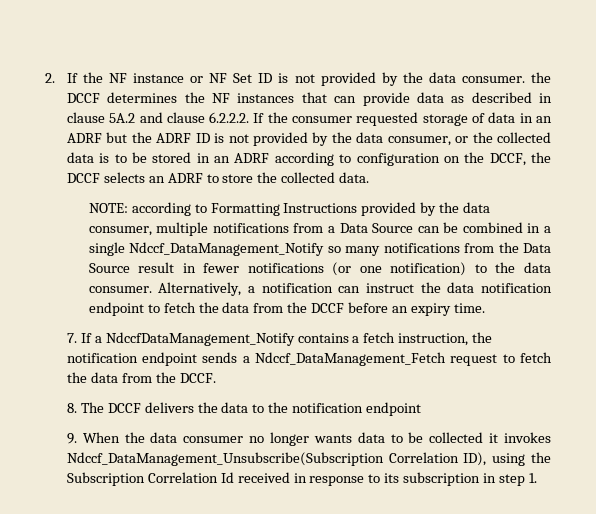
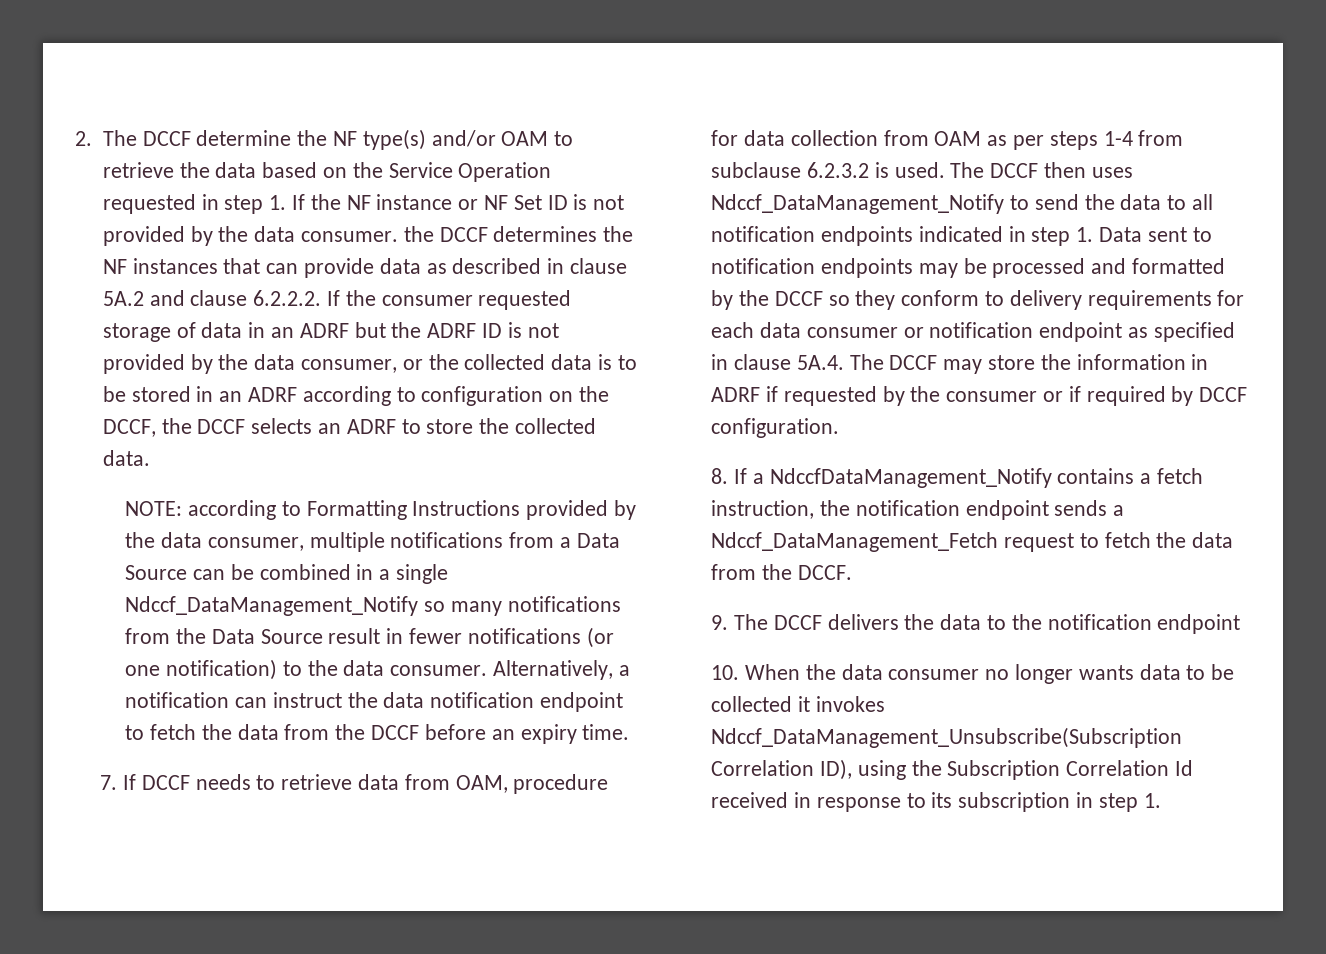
- 2. If the NF instance or NF Set ID is not provided by the data consumer. the DCCF determines the NF instances that can provide data as described in clause 5A.2 and clause 6.2.2.2. If the consumer requested storage of data in an ADRF but the ADRF ID is not provided by the data consumer, or the collected data is to be stored in an ADRF according to configuration on the DCCF, the DCCF selects an ADRF to store the collected data.
+ 2. The DCCF determine the NF type(s) and/or OAM to retrieve the data based on the Service Operation requested in step 1. If the NF instance or NF Set ID is not provided by the data consumer. the DCCF determines the NF instances that can provide data as described in clause 5A.2 and clause 6.2.2.2. If the consumer requested storage of data in an ADRF but the ADRF ID is not provided by the data consumer, or the collected data is to be stored in an ADRF according to configuration on the DCCF, the DCCF selects an ADRF to store the collected data.
- 7. If a NdccfDataManagement_Notify contains a fetch instruction, the notification endpoint sends a Ndccf_DataManagement_Fetch request to fetch the data from the DCCF.
+ 7. If DCCF needs to retrieve data from OAM, procedure for data collection from OAM as per steps 1-4 from subclause 6.2.3.2 is used. The DCCF then uses Ndccf_DataManagement_Notify to send the data to all notification endpoints indicated in step 1. Data sent to notification endpoints may be processed and formatted by the DCCF so they conform to delivery requirements for each data consumer or notification endpoint as specified in clause 5A.4. The DCCF may store the information in ADRF if requested by the consumer or if required by DCCF configuration.
+ 8. If a NdccfDataManagement_Notify contains a fetch instruction, the notification endpoint sends a Ndccf_DataManagement_Fetch request to fetch the data from the DCCF.
- 8. The DCCF delivers the data to the notification endpoint
+ 9. The DCCF delivers the data to the notification endpoint
- 9. When the data consumer no longer wants data to be collected it invokes Ndccf_DataManagement_Unsubscribe(Subscription Correlation ID), using the Subscription Correlation Id received in response to its subscription in step 1.
+ 10. When the data consumer no longer wants data to be collected it invokes Ndccf_DataManagement_Unsubscribe(Subscription Correlation ID), using the Subscription Correlation Id received in response to its subscription in step 1.

